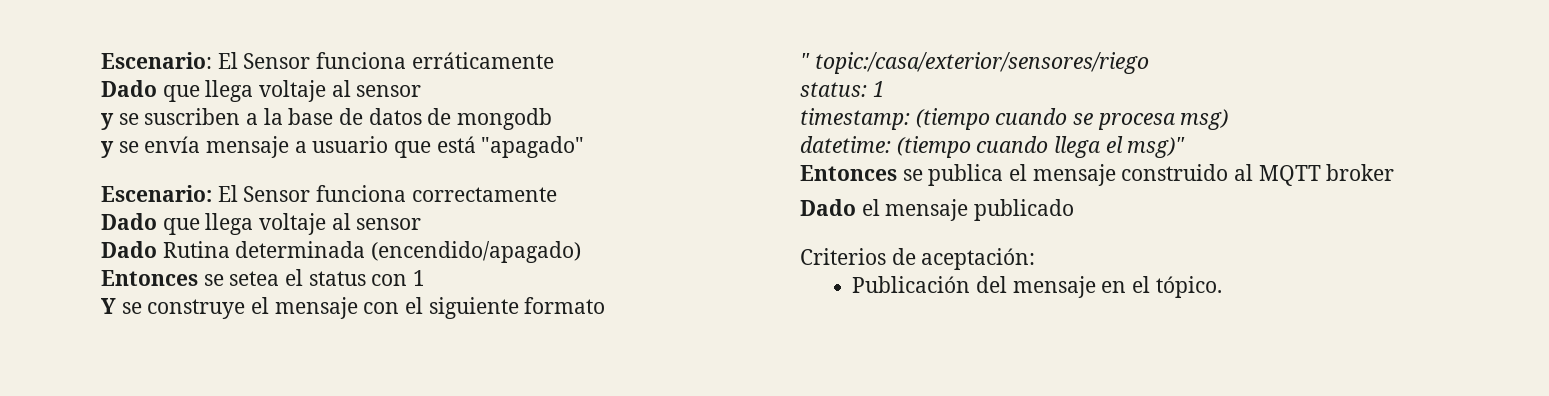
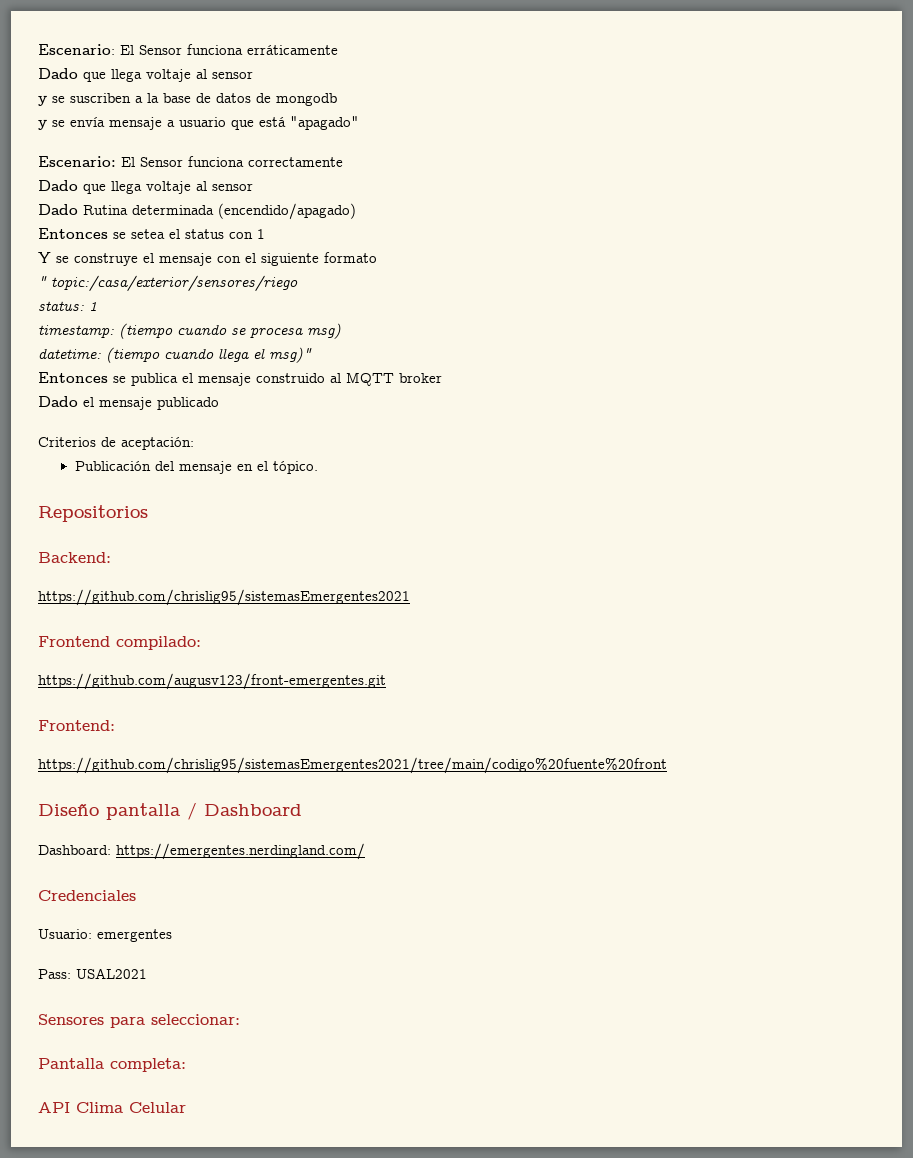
+ Repositorios
+ Backend:
+ https://github.com/chrislig95/sistemasEmergentes2021
+ Frontend compilado:
+ https://github.com/augusv123/front-emergentes.git
+ Frontend:
+ https://github.com/chrislig95/sistemasEmergentes2021/tree/main/codigo%20fuente%20front
+ Diseño pantalla / Dashboard
+ Dashboard: https://emergentes.nerdingland.com/
+ Credenciales
+ Usuario: emergentes
+ Pass: USAL2021
+ Sensores para seleccionar:
+ Pantalla completa:
+ API Clima Celular

